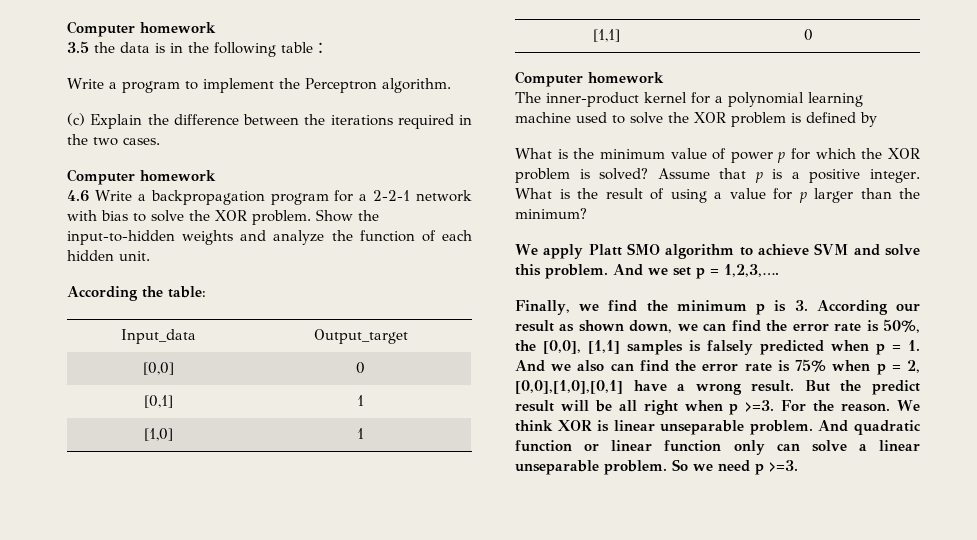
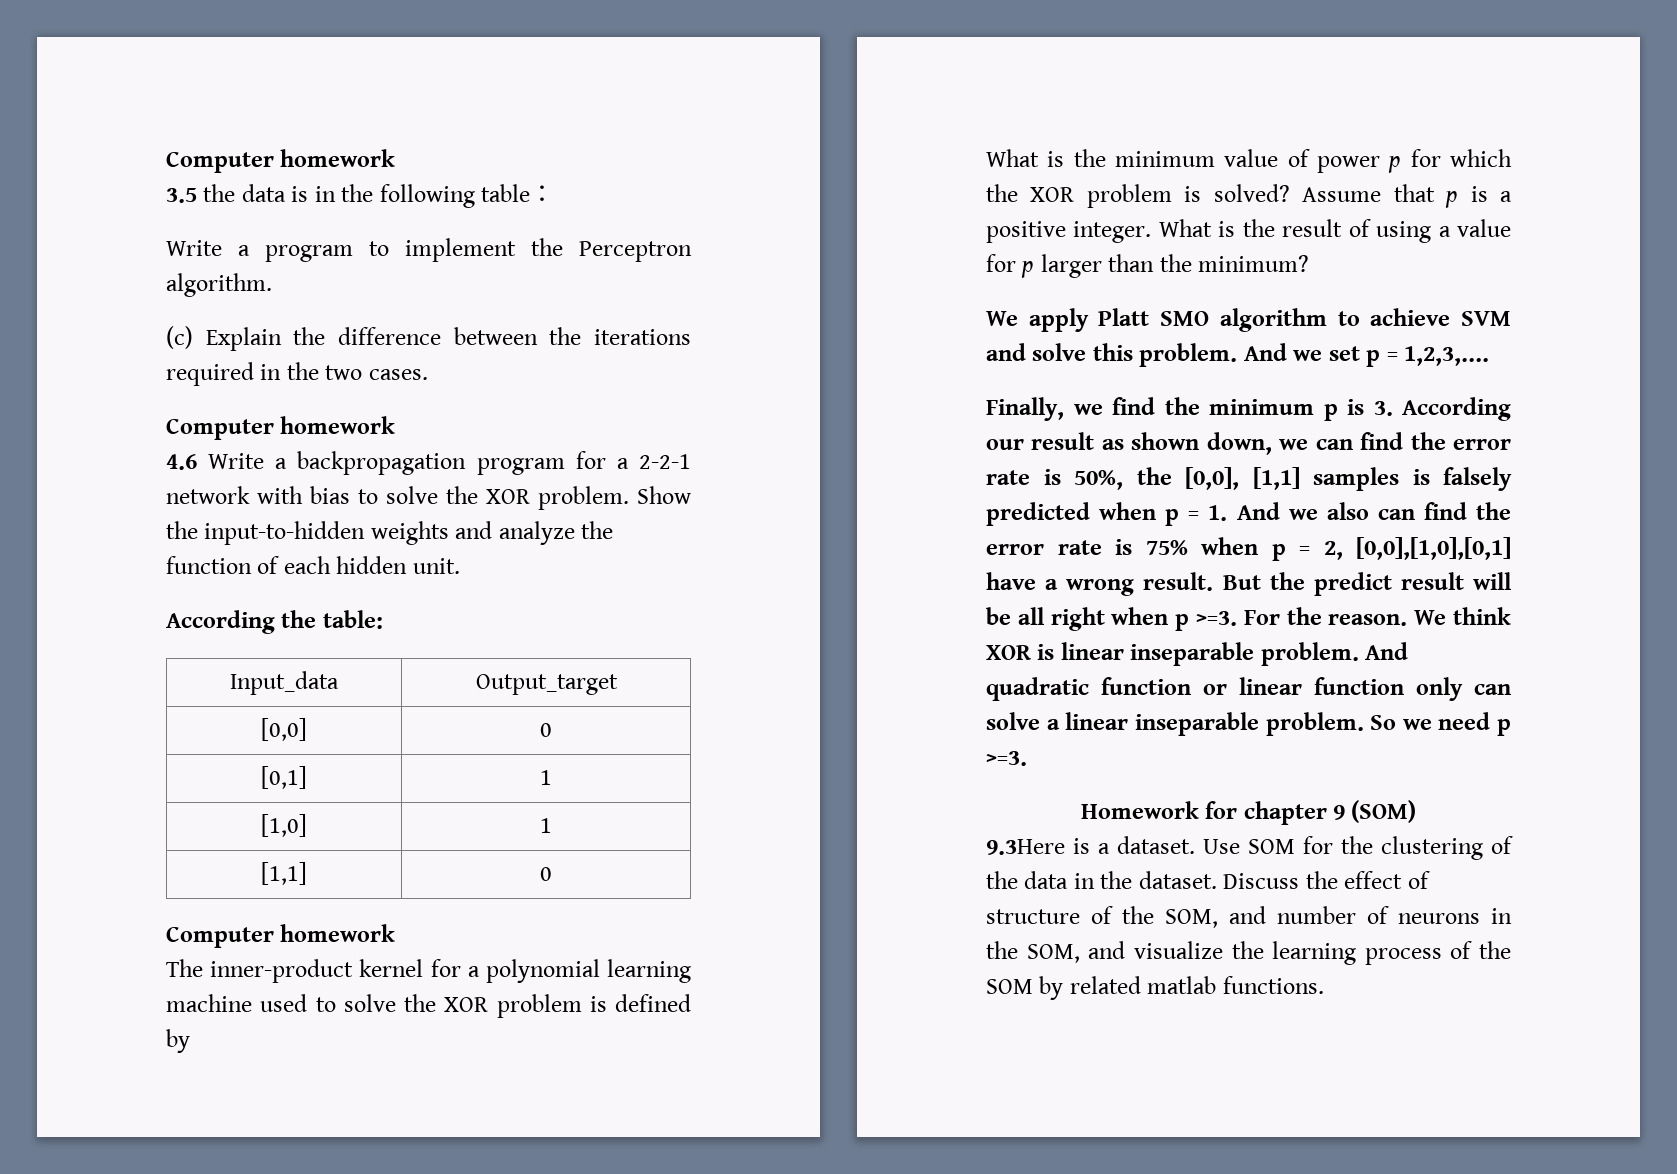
- We think XOR is linear unseparable problem.
+ We think XOR is linear inseparable problem.
- And quadratic function or linear function only can solve a linear unseparable problem.
+ And quadratic function or linear function only can solve a linear inseparable problem.
+ Homework for chapter 9 (SOM)
+ 9.3Here is a dataset. Use SOM for the clustering of the data in the dataset. Discuss the effect of structure of the SOM, and number of neurons in the SOM, and visualize the learning process of the SOM by related matlab functions.

